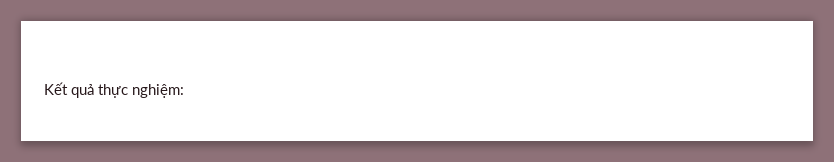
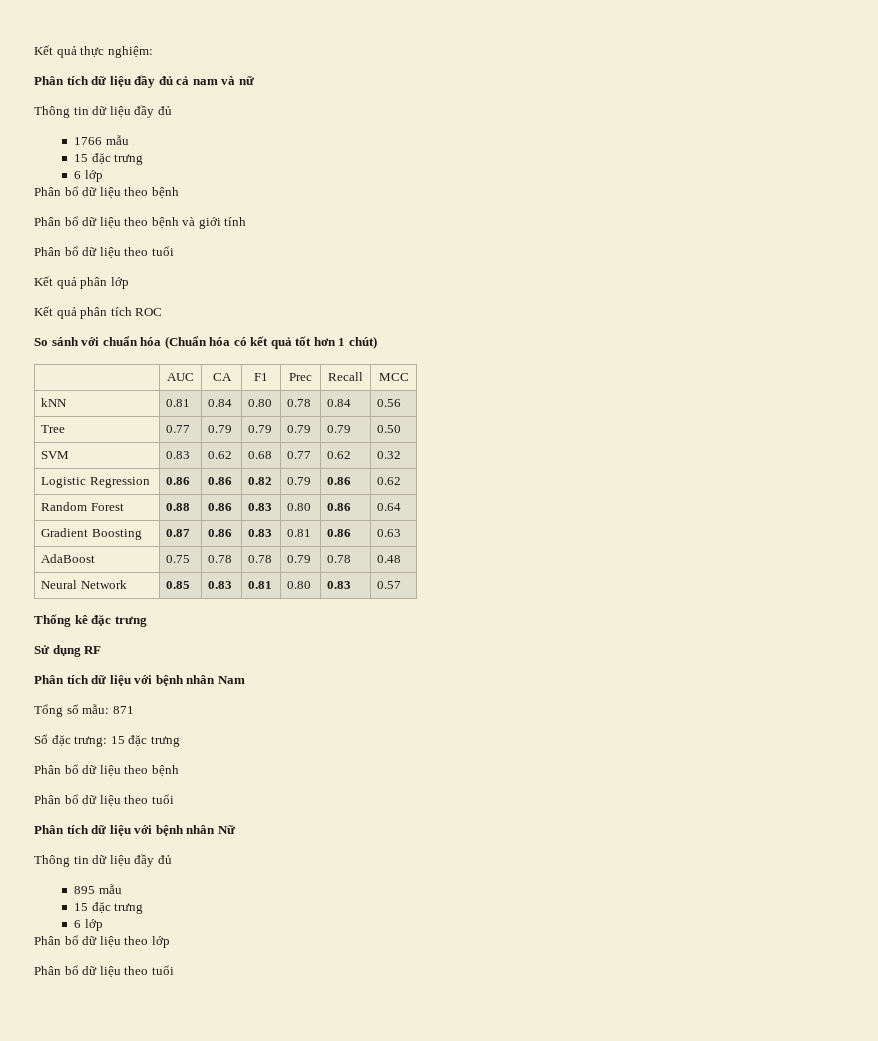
+ Phân tích dữ liệu đầy đủ cả nam và nữ
+ Thông tin dữ liệu đầy đủ
+ 1766 mẫu
+ 15 đặc trưng
+ 6 lớp
+ Phân bổ dữ liệu theo bệnh
+ Phân bổ dữ liệu theo bệnh và giới tính
+ Phân bổ dữ liệu theo tuổi
+ Kết quả phân lớp
+ Kết quả phân tích ROC
+ So sánh với chuẩn hóa (Chuẩn hóa có kết quả tốt hơn 1 chút)
+ | AUC | CA | F1 | Prec | Recall | MCC
+ kNN | 0.81 | 0.84 | 0.80 | 0.78 | 0.84 | 0.56
+ Tree | 0.77 | 0.79 | 0.79 | 0.79 | 0.79 | 0.50
+ SVM | 0.83 | 0.62 | 0.68 | 0.77 | 0.62 | 0.32
+ Logistic Regression | 0.86 | 0.86 | 0.82 | 0.79 | 0.86 | 0.62
+ Random Forest | 0.88 | 0.86 | 0.83 | 0.80 | 0.86 | 0.64
+ Gradient Boosting | 0.87 | 0.86 | 0.83 | 0.81 | 0.86 | 0.63
+ AdaBoost | 0.75 | 0.78 | 0.78 | 0.79 | 0.78 | 0.48
+ Neural Network | 0.85 | 0.83 | 0.81 | 0.80 | 0.83 | 0.57
+ Thống kê đặc trưng
+ Sử dụng RF
+ Phân tích dữ liệu với bệnh nhân Nam
+ Tổng số mẫu: 871
+ Số đặc trưng: 15 đặc trưng
+ Phân bổ dữ liệu theo bệnh
+ Phân bổ dữ liệu theo tuổi
+ Phân tích dữ liệu với bệnh nhân Nữ
+ Thông tin dữ liệu đầy đủ
+ 895 mẫu
+ 15 đặc trưng
+ 6 lớp
+ Phân bổ dữ liệu theo lớp
+ Phân bổ dữ liệu theo tuổi

